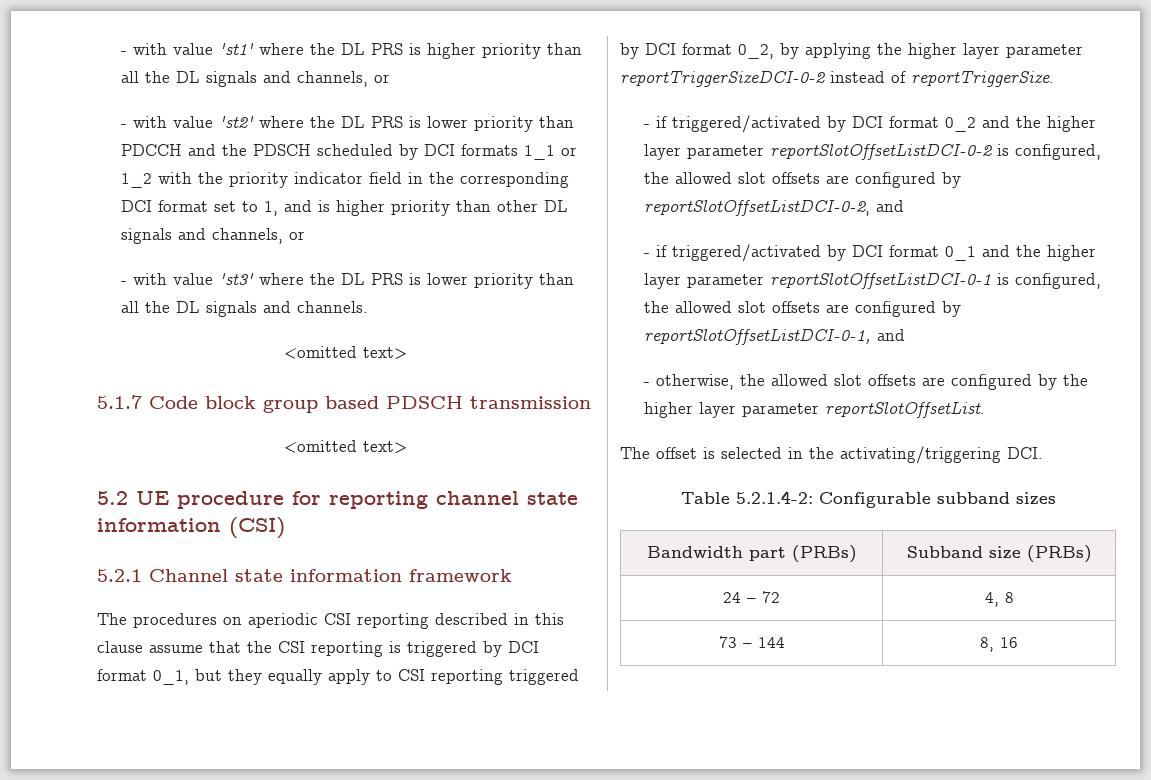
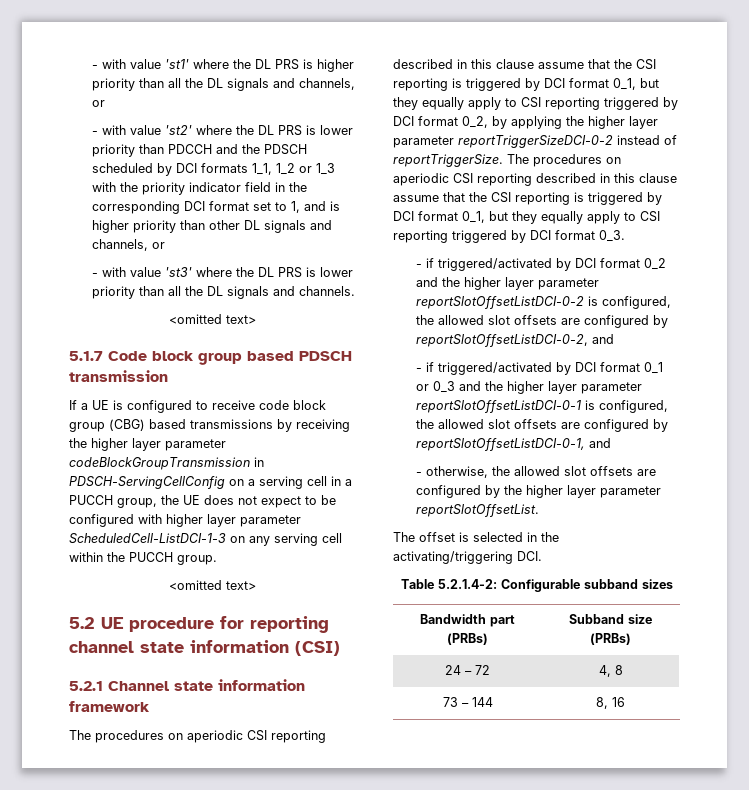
- - with value 'st2' where the DL PRS is lower priority than PDCCH and the PDSCH scheduled by DCI formats 1_1 or 1_2 with the priority indicator field in the corresponding DCI format set to 1, and is higher priority than other DL signals and channels, or
+ - with value 'st2' where the DL PRS is lower priority than PDCCH and the PDSCH scheduled by DCI formats 1_1, 1_2 or 1_3 with the priority indicator field in the corresponding DCI format set to 1, and is higher priority than other DL signals and channels, or
+ If a UE is configured to receive code block group (CBG) based transmissions by receiving the higher layer parameter codeBlockGroupTransmission in PDSCH-ServingCellConfig on a serving cell in a PUCCH group, the UE does not expect to be configured with higher layer parameter ScheduledCell-ListDCI-1-3 on any serving cell within the PUCCH group.
+ The procedures on aperiodic CSI reporting described in this clause assume that the CSI reporting is triggered by DCI format 0_1, but they equally apply to CSI reporting triggered by DCI format 0_3.
- - if triggered/activated by DCI format 0_1 and the higher layer parameter reportSlotOffsetListDCI-0-1 is configured, the allowed slot offsets are configured by reportSlotOffsetListDCI-0-1, and
+ - if triggered/activated by DCI format 0_1 or 0_3 and the higher layer parameter reportSlotOffsetListDCI-0-1 is configured, the allowed slot offsets are configured by reportSlotOffsetListDCI-0-1, and

